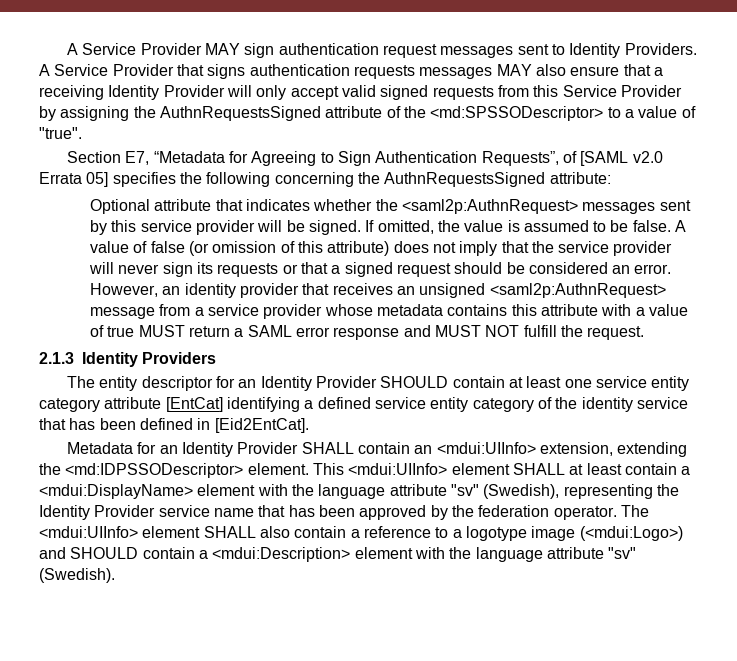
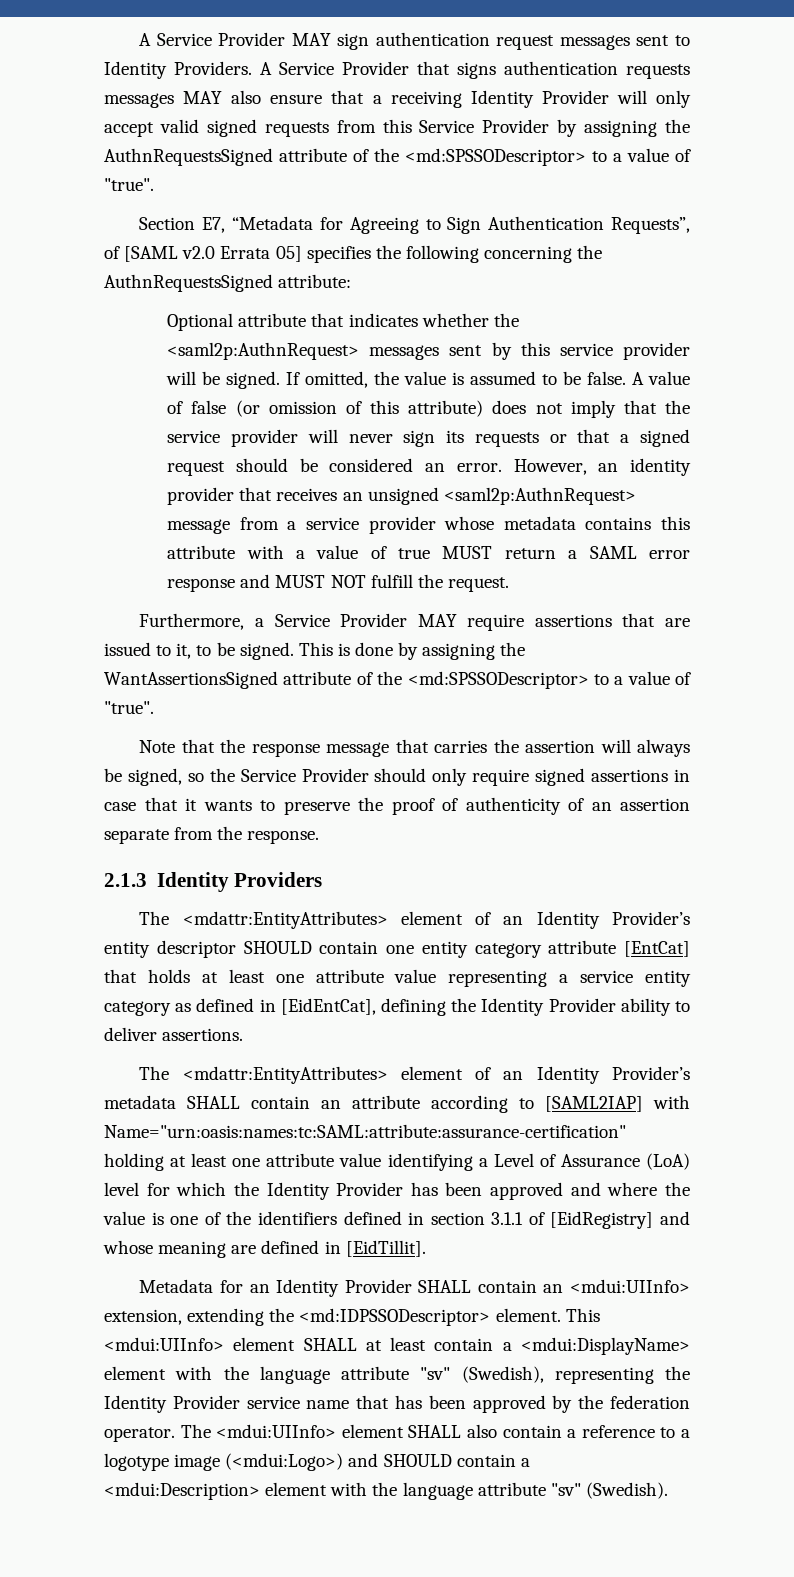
+ Furthermore, a Service Provider MAY require assertions that are issued to it, to be signed. This is done by assigning the WantAssertionsSigned attribute of the <md:SPSSODescriptor> to a value of "true".
+ Note that the response message that carries the assertion will always be signed, so the Service Provider should only require signed assertions in case that it wants to preserve the proof of authenticity of an assertion separate from the response.
  2.1.3 Identity Providers
- The entity descriptor for an Identity Provider SHOULD contain at least one service entity category attribute [EntCat] identifying a defined service entity category of the identity service that has been defined in [Eid2EntCat].
+ The <mdattr:EntityAttributes> element of an Identity Provider’s entity descriptor SHOULD contain one entity category attribute [EntCat] that holds at least one attribute value representing a service entity category as defined in [EidEntCat], defining the Identity Provider ability to deliver assertions.
+ The <mdattr:EntityAttributes> element of an Identity Provider’s metadata SHALL contain an attribute according to [SAML2IAP] with Name="urn:oasis:names:tc:SAML:attribute:assurance-certification" holding at least one attribute value identifying a Level of Assurance (LoA) level for which the Identity Provider has been approved and where the value is one of the identifiers defined in section 3.1.1 of [EidRegistry] and whose meaning are defined in [EidTillit].

